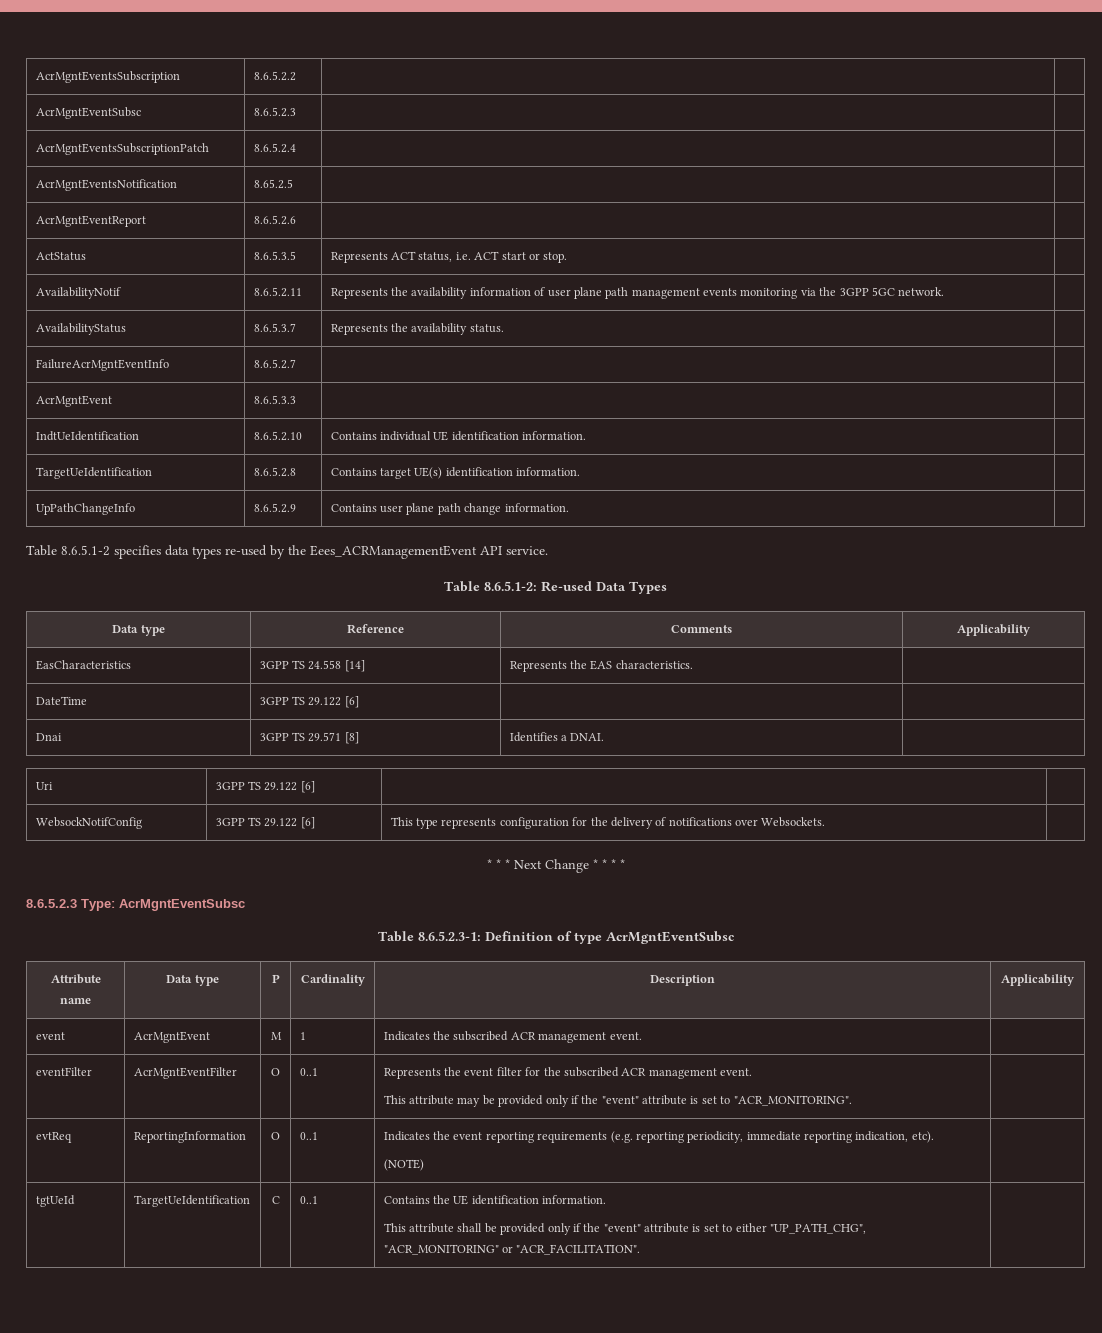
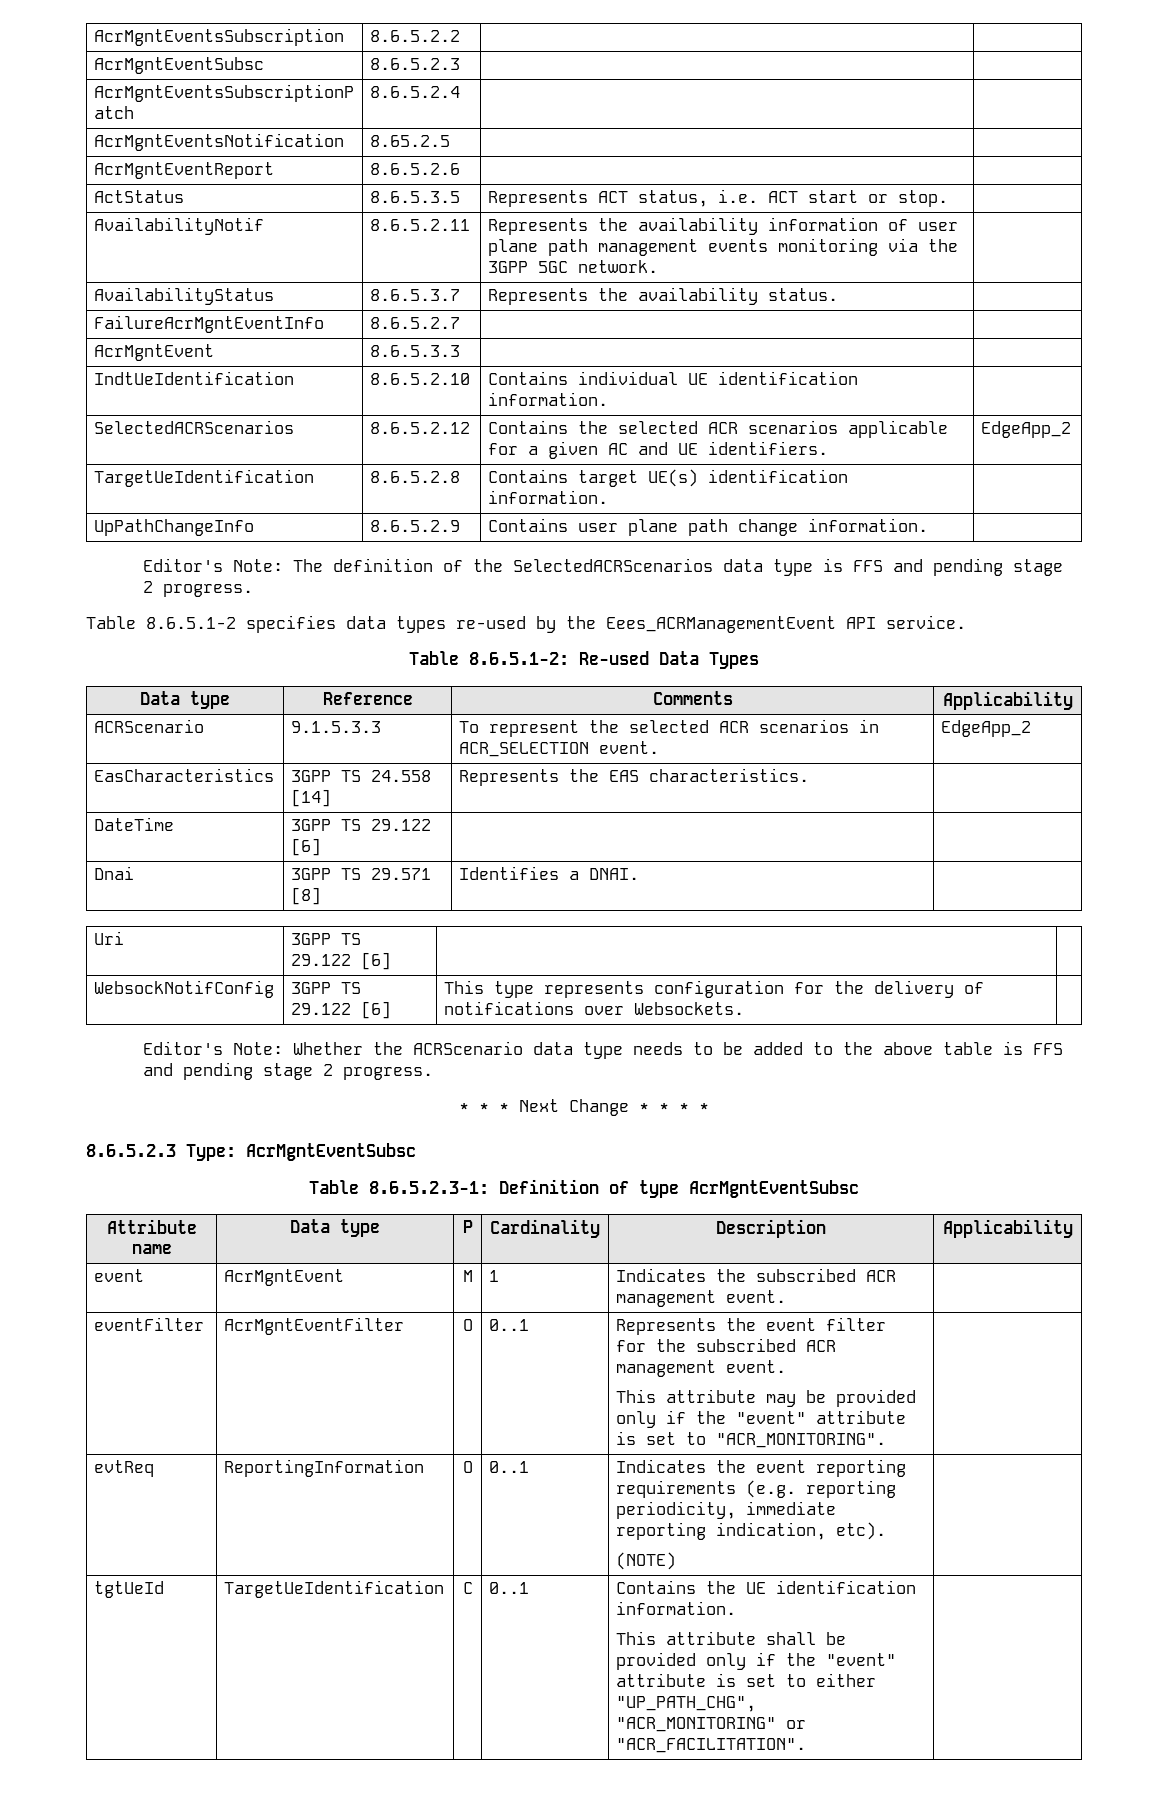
+ SelectedACRScenarios | 8.6.5.2.12 | Contains the selected ACR scenarios applicable for a given AC and UE identifiers. | EdgeApp_2
+ Editor's Note: The definition of the SelectedACRScenarios data type is FFS and pending stage 2 progress.
+ ACRScenario | 9.1.5.3.3 | To represent the selected ACR scenarios in ACR_SELECTION event. | EdgeApp_2
+ Editor's Note: Whether the ACRScenario data type needs to be added to the above table is FFS and pending stage 2 progress.

